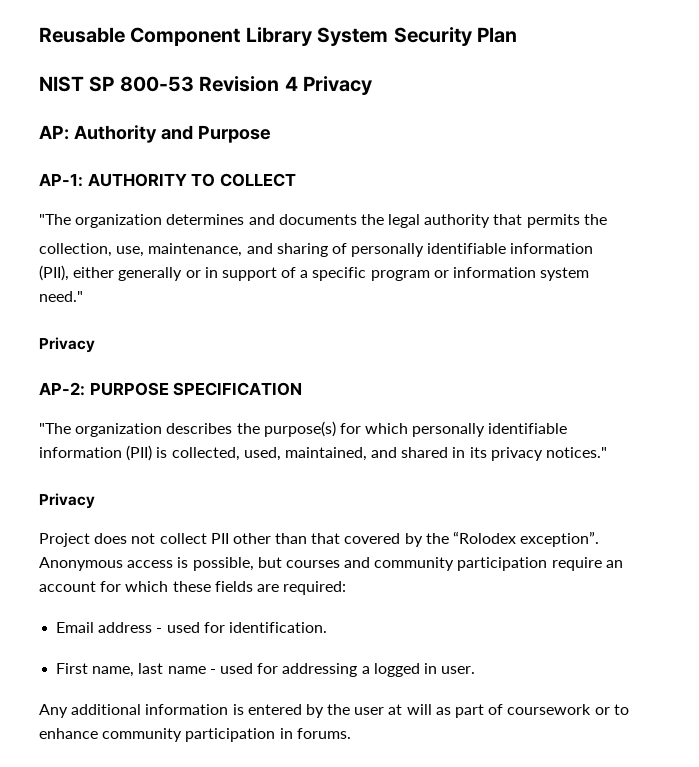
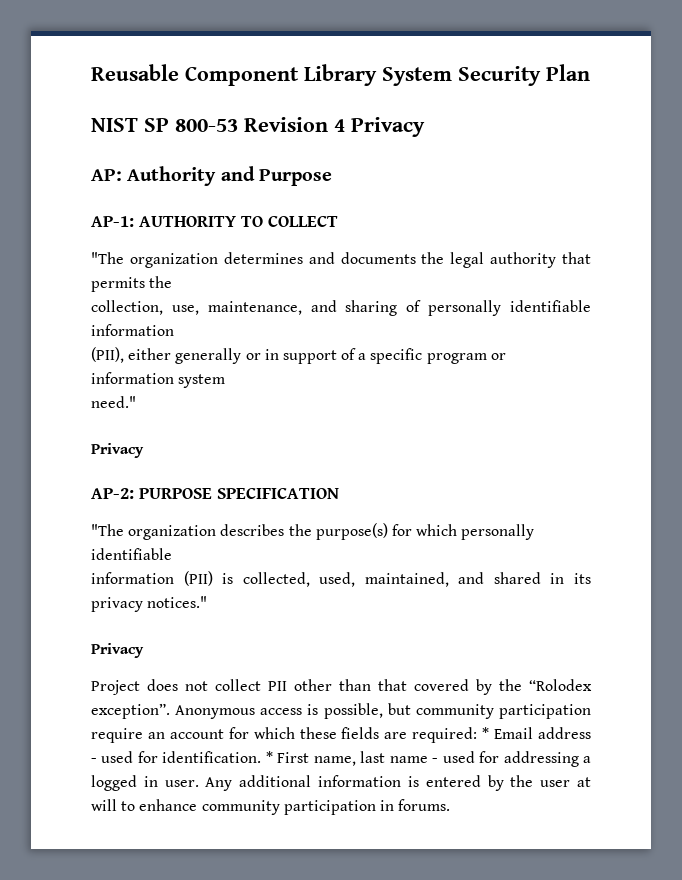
- Anonymous access is possible, but courses and community participation require an account for which these fields are required:
- Email address - used for identification.
- First name, last name - used for addressing a logged in user.
- Any additional information is entered by the user at will as part of coursework or to enhance community participation in forums.
+ Anonymous access is possible, but community participation require an account for which these fields are required: * Email address - used for identification. * First name, last name - used for addressing a logged in user. Any additional information is entered by the user at will to enhance community participation in forums.

